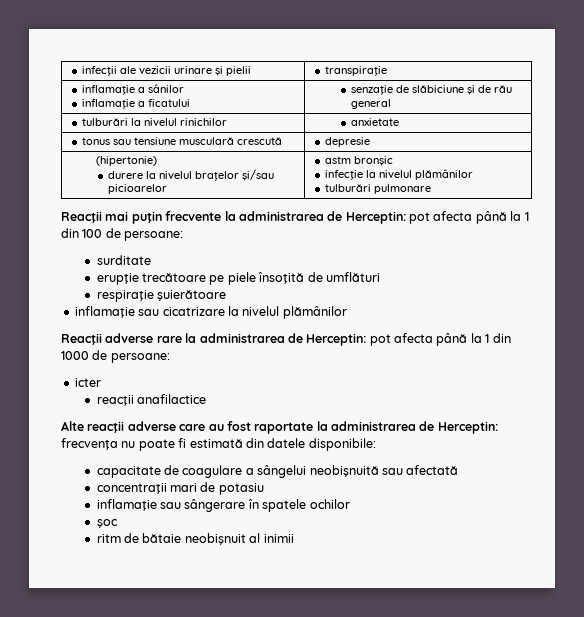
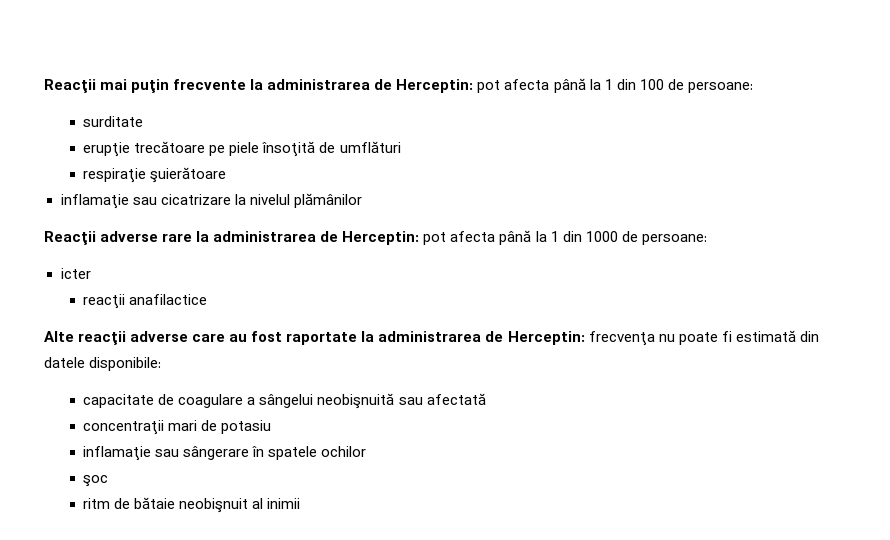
- infecţii ale vezicii urinare şi pielii | transpiraţie
- inflamaţie a sânilor
- inflamaţie a ficatului | senzaţie de slăbiciune şi de rău general
- tulburări la nivelul rinichilor | anxietate
- tonus sau tensiune musculară crescută | depresie
- (hipertonie)
- durere la nivelul braţelor şi/sau picioarelor | astm bronşic
- infecţie la nivelul plămânilor
- tulburări pulmonare

